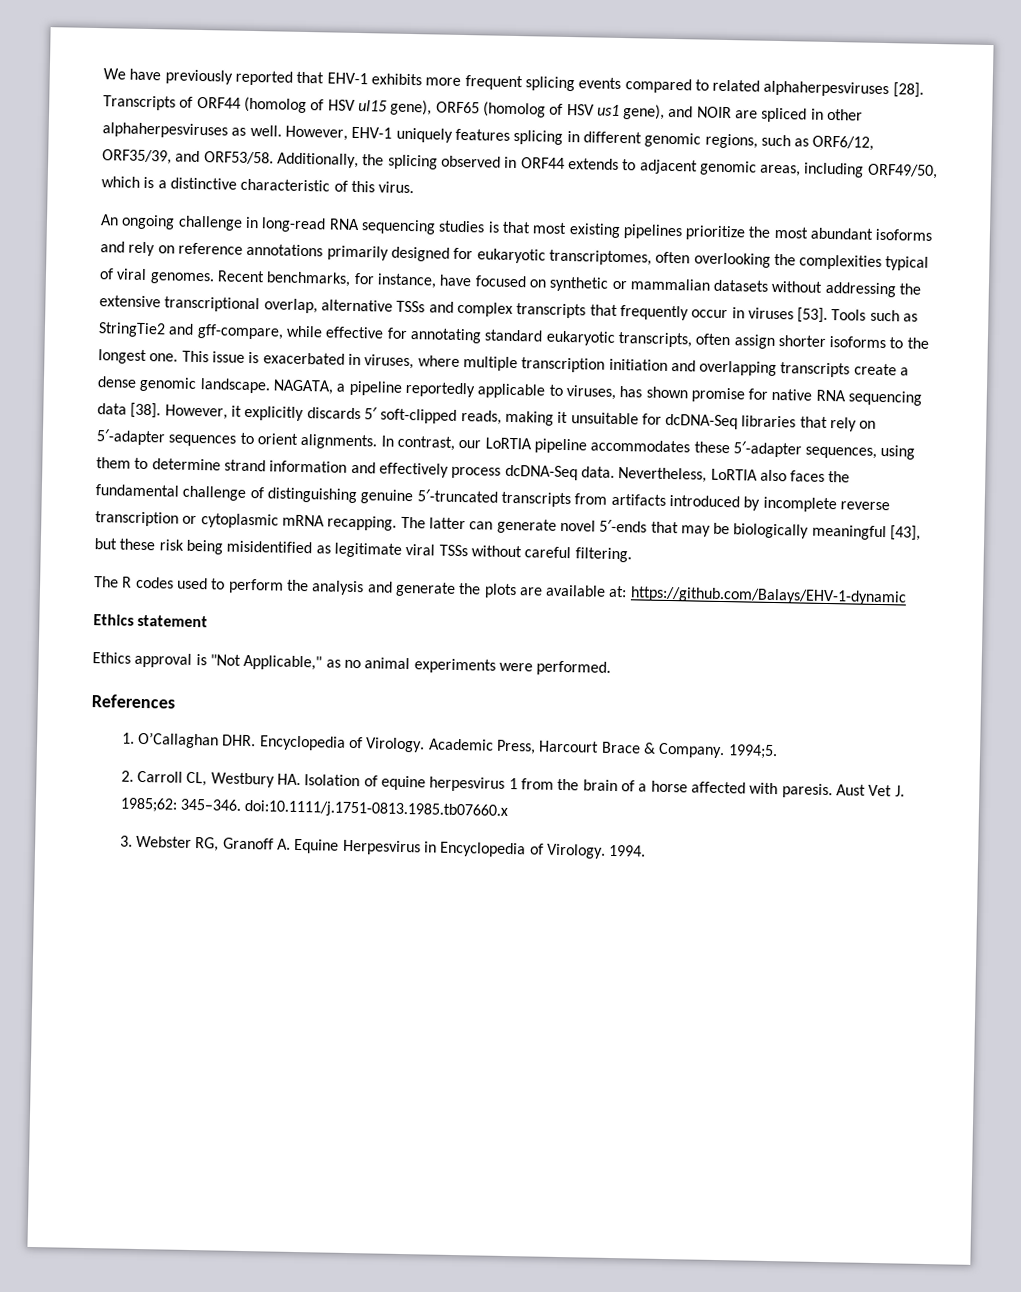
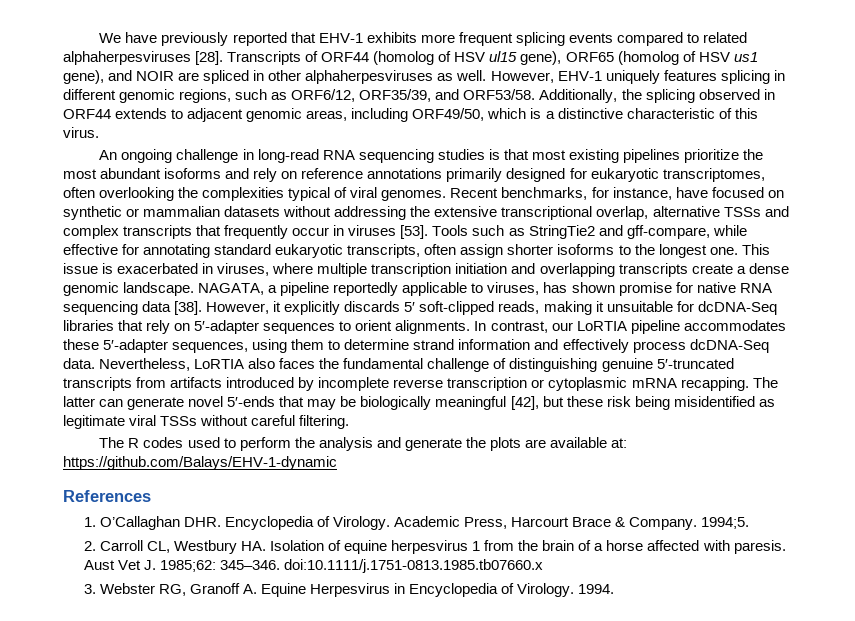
- The latter can generate novel 5′-ends that may be biologically meaningful [43], but these risk being misidentified as legitimate viral TSSs without careful filtering.
+ The latter can generate novel 5′-ends that may be biologically meaningful [42], but these risk being misidentified as legitimate viral TSSs without careful filtering.
- Ethics statement
- Ethics approval is "Not Applicable," as no animal experiments were performed.

